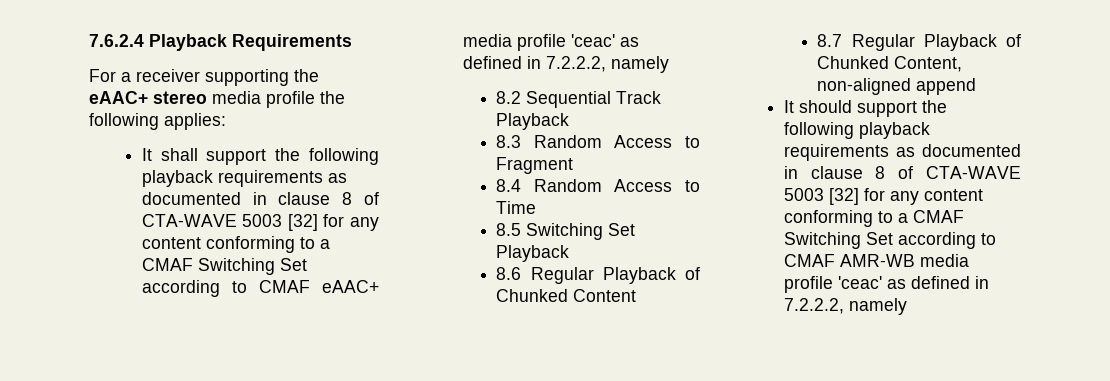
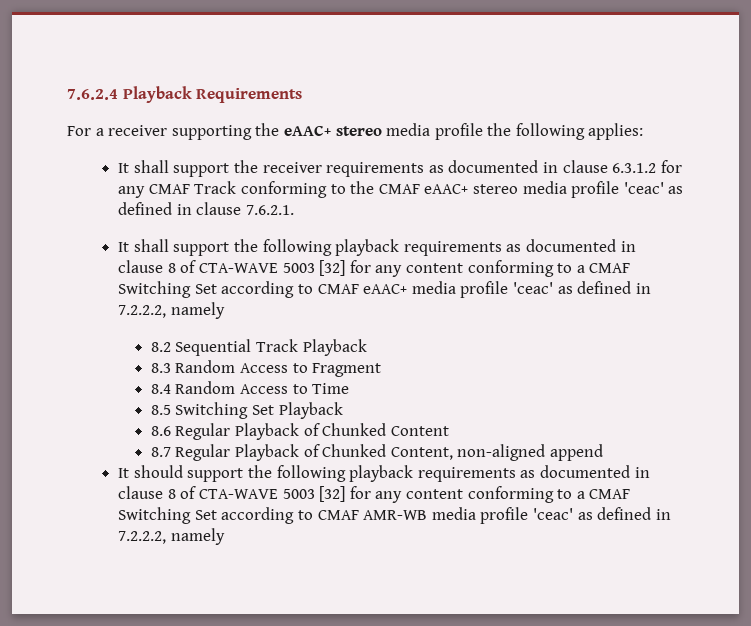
+ It shall support the receiver requirements as documented in clause 6.3.1.2 for any CMAF Track conforming to the CMAF eAAC+ stereo media profile 'ceac' as defined in clause 7.6.2.1.

